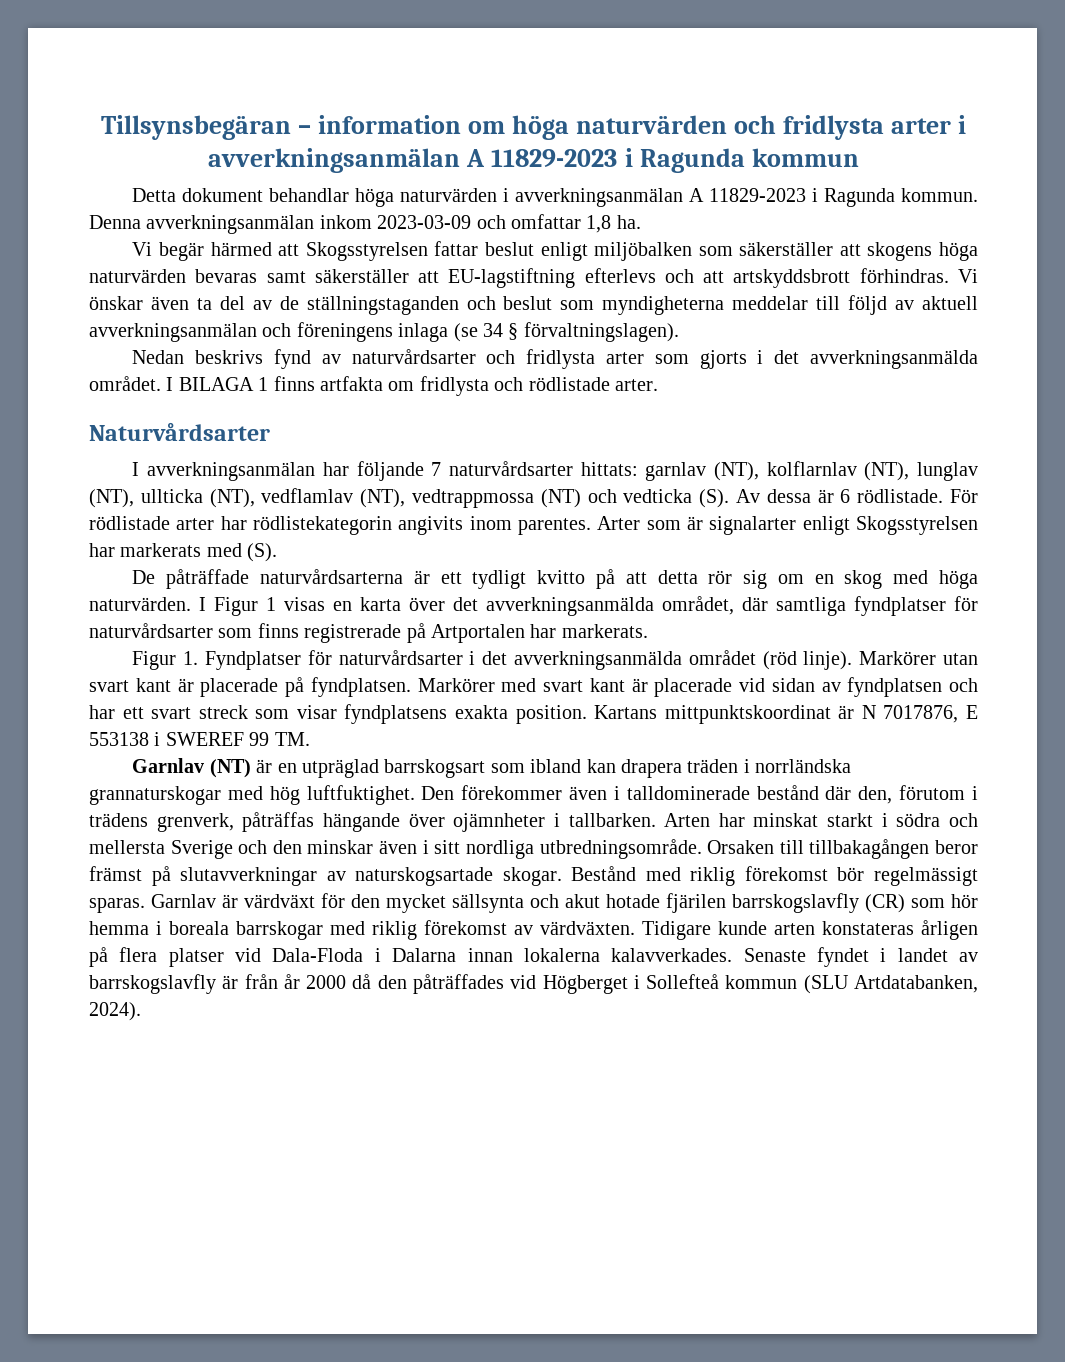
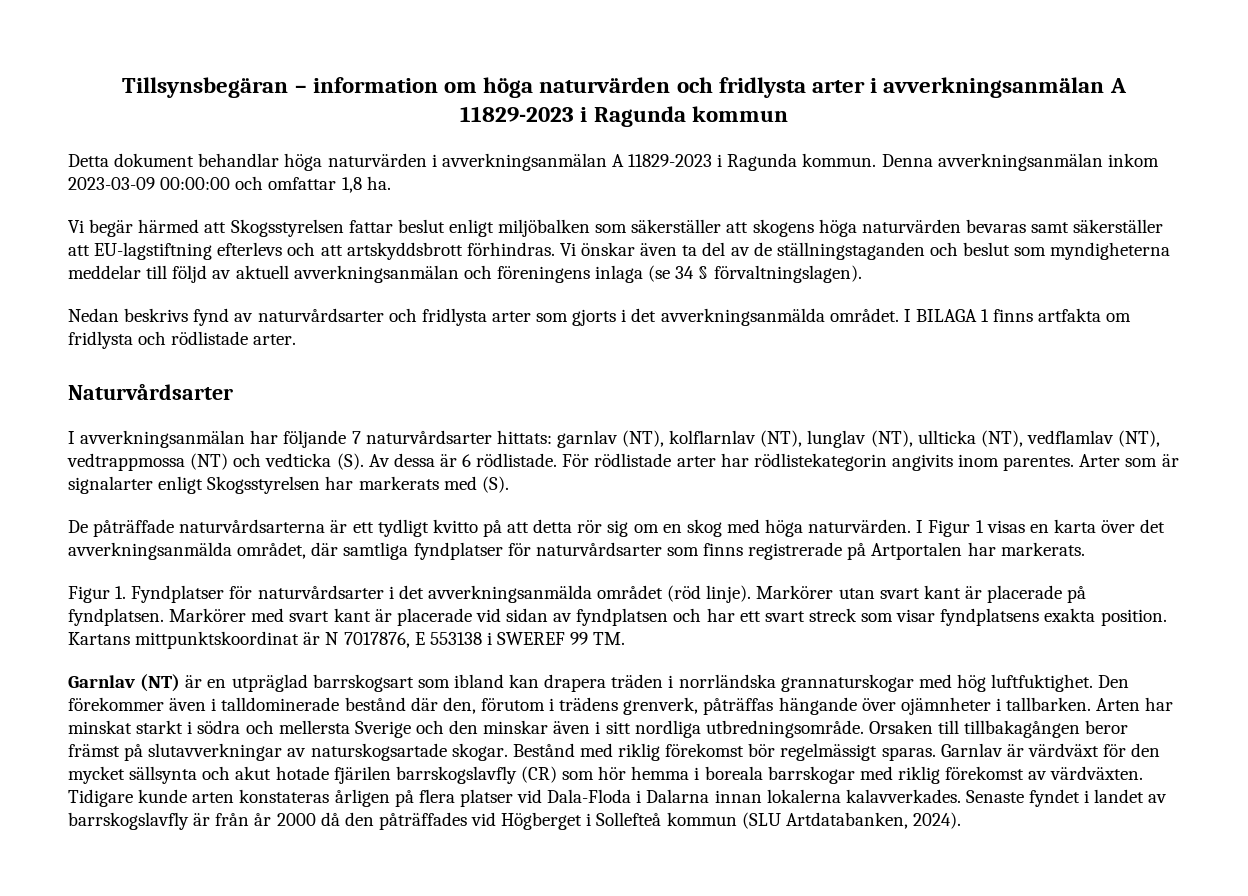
- Denna avverkningsanmälan inkom 2023-03-09 och omfattar 1,8 ha.
+ Denna avverkningsanmälan inkom 2023-03-09 00:00:00 och omfattar 1,8 ha.

